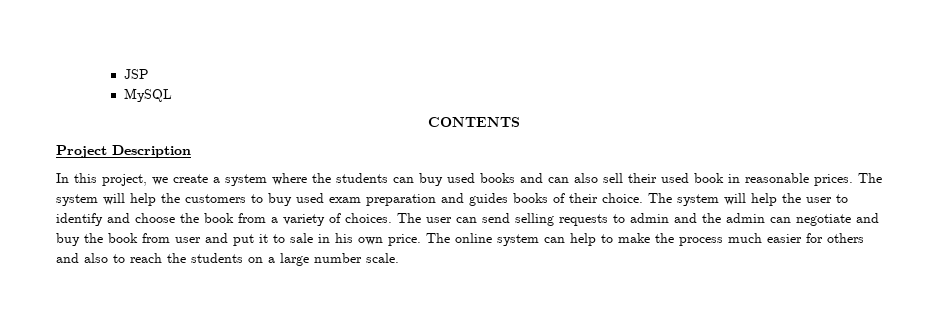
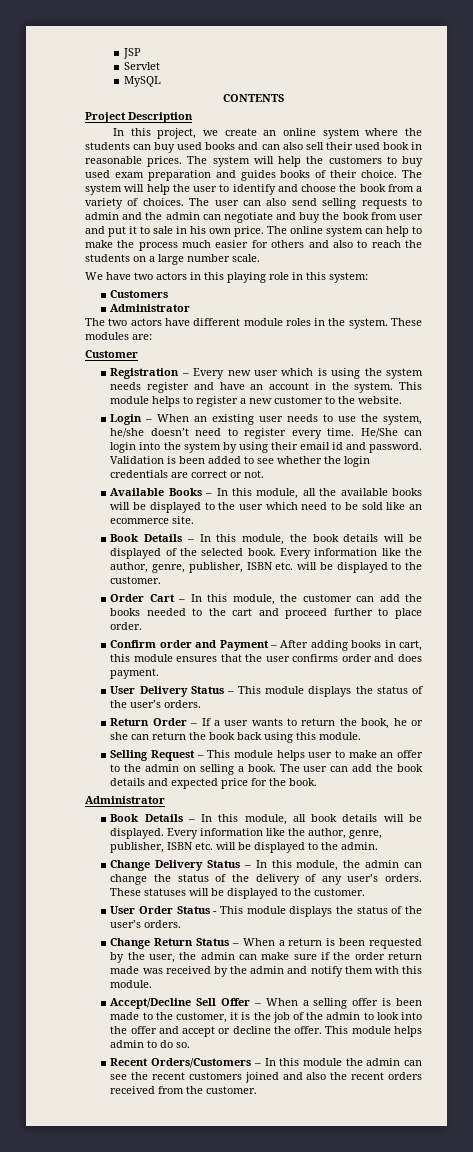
+ Servlet
- In this project, we create a system where the students can buy used books and can also sell their used book in reasonable prices.
+ In this project, we create an online system where the students can buy used books and can also sell their used book in reasonable prices.
- The user can send selling requests to admin and the admin can negotiate and buy the book from user and put it to sale in his own price.
+ The user can also send selling requests to admin and the admin can negotiate and buy the book from user and put it to sale in his own price.
+ We have two actors in this playing role in this system:
+ Customers
+ Administrator
+ The two actors have different module roles in the system. These modules are:
+ Customer
+ Registration – Every new user which is using the system needs register and have an account in the system. This module helps to register a new customer to the website.
+ Login – When an existing user needs to use the system, he/she doesn’t need to register every time. He/She can login into the system by using their email id and password. Validation is been added to see whether the login credentials are correct or not.
+ Available Books – In this module, all the available books will be displayed to the user which need to be sold like an ecommerce site.
+ Book Details – In this module, the book details will be displayed of the selected book. Every information like the author, genre, publisher, ISBN etc. will be displayed to the customer.
+ Order Cart – In this module, the customer can add the books needed to the cart and proceed further to place order.
+ Confirm order and Payment – After adding books in cart, this module ensures that the user confirms order and does payment.
+ User Delivery Status – This module displays the status of the user’s orders.
+ Return Order – If a user wants to return the book, he or she can return the book back using this module.
+ Selling Request – This module helps user to make an offer to the admin on selling a book. The user can add the book details and expected price for the book.
+ Administrator
+ Book Details – In this module, all book details will be displayed. Every information like the author, genre, publisher, ISBN etc. will be displayed to the admin.
+ Change Delivery Status – In this module, the admin can change the status of the delivery of any user’s orders. These statuses will be displayed to the customer.
+ User Order Status - This module displays the status of the user’s orders.
+ Change Return Status – When a return is been requested by the user, the admin can make sure if the order return made was received by the admin and notify them with this module.
+ Accept/Decline Sell Offer – When a selling offer is been made to the customer, it is the job of the admin to look into the offer and accept or decline the offer. This module helps admin to do so.
+ Recent Orders/Customers – In this module the admin can see the recent customers joined and also the recent orders received from the customer.

